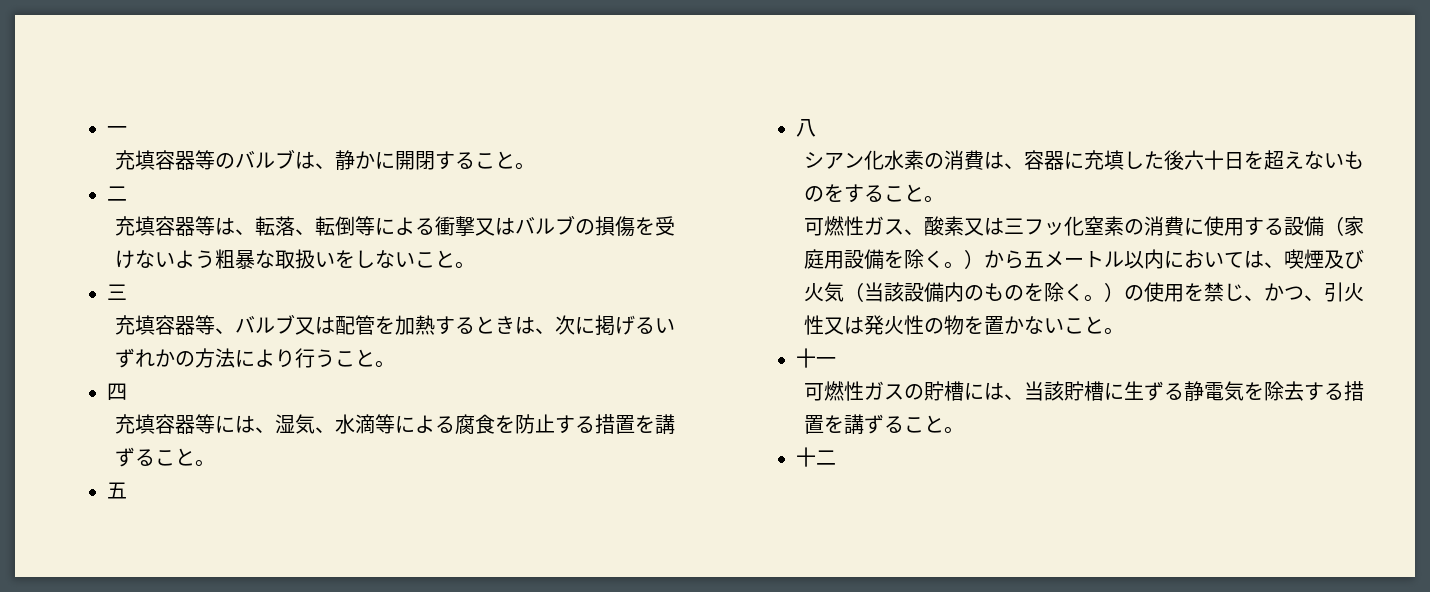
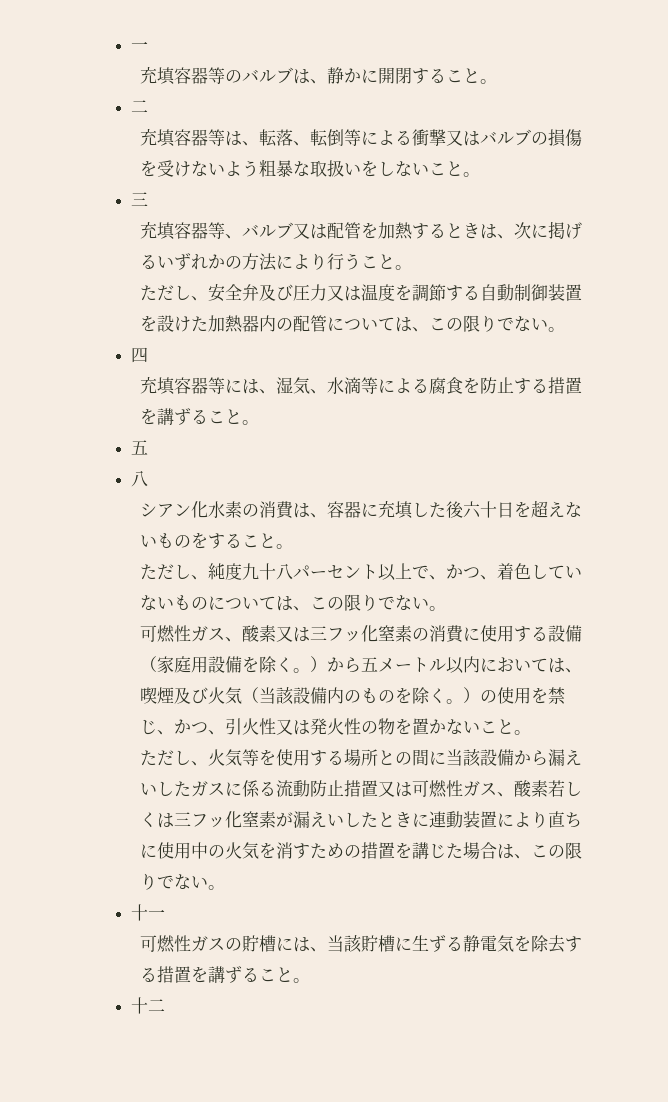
+ ただし、安全弁及び圧力又は温度を調節する自動制御装置を設けた加熱器内の配管については、この限りでない。
+ ただし、純度九十八パーセント以上で、かつ、着色していないものについては、この限りでない。
+ ただし、火気等を使用する場所との間に当該設備から漏えいしたガスに係る流動防止措置又は可燃性ガス、酸素若しくは三フッ化窒素が漏えいしたときに連動装置により直ちに使用中の火気を消すための措置を講じた場合は、この限りでない。

